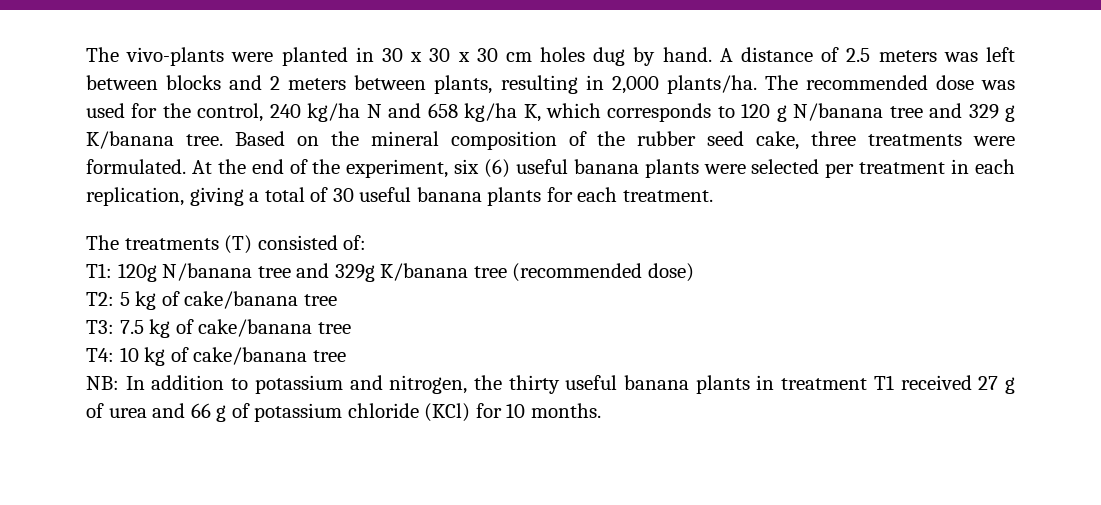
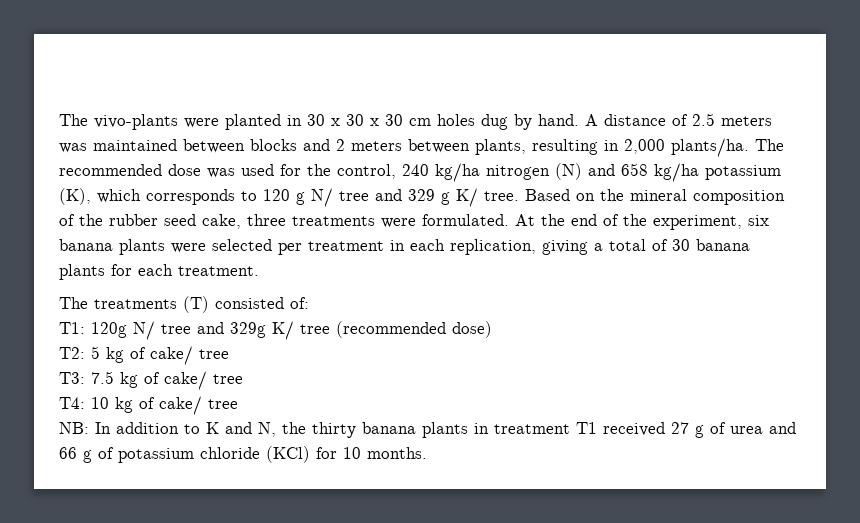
- A distance of 2.5 meters was left between blocks and 2 meters between plants, resulting in 2,000 plants/ha.
+ A distance of 2.5 meters was maintained between blocks and 2 meters between plants, resulting in 2,000 plants/ha.
- The recommended dose was used for the control, 240 kg/ha N and 658 kg/ha K, which corresponds to 120 g N/banana tree and 329 g K/banana tree.
+ The recommended dose was used for the control, 240 kg/ha nitrogen (N) and 658 kg/ha potassium (K), which corresponds to 120 g N/ tree and 329 g K/ tree.
- At the end of the experiment, six (6) useful banana plants were selected per treatment in each replication, giving a total of 30 useful banana plants for each treatment.
+ At the end of the experiment, six banana plants were selected per treatment in each replication, giving a total of 30 banana plants for each treatment.
- T1: 120g N/banana tree and 329g K/banana tree (recommended dose)
+ T1: 120g N/ tree and 329g K/ tree (recommended dose)
- T2: 5 kg of cake/banana tree
+ T2: 5 kg of cake/ tree
- T3: 7.5 kg of cake/banana tree
+ T3: 7.5 kg of cake/ tree
- T4: 10 kg of cake/banana tree
+ T4: 10 kg of cake/ tree
- NB: In addition to potassium and nitrogen, the thirty useful banana plants in treatment T1 received 27 g of urea and 66 g of potassium chloride (KCl) for 10 months.
+ NB: In addition to K and N, the thirty banana plants in treatment T1 received 27 g of urea and 66 g of potassium chloride (KCl) for 10 months.

